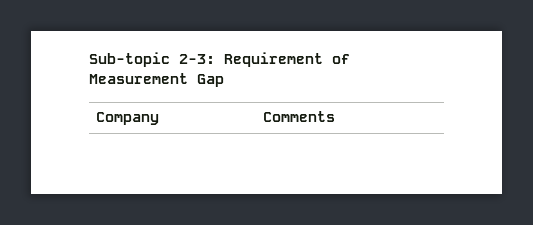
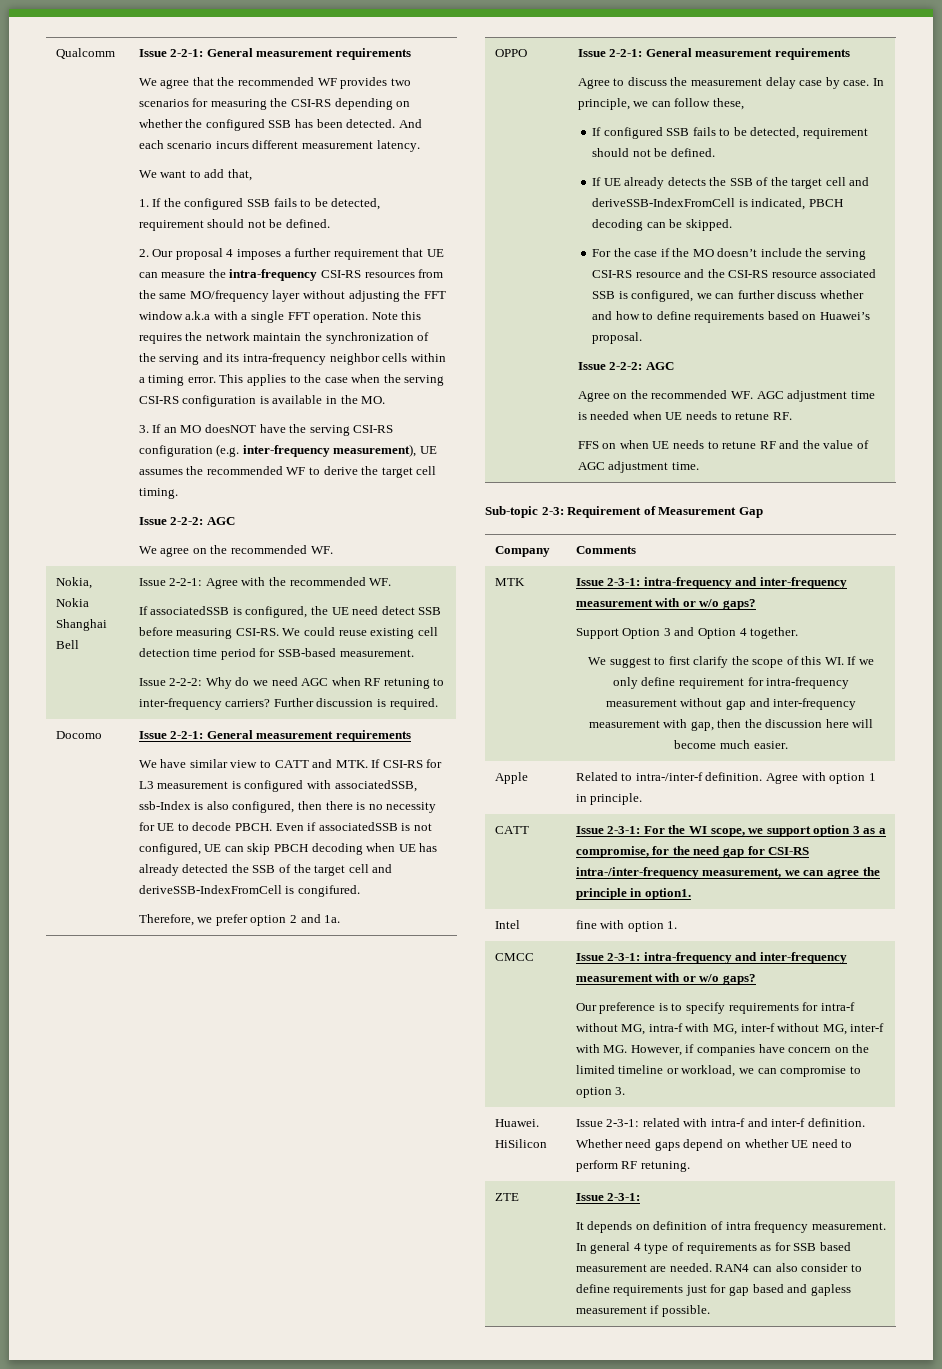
+ Qualcomm | Issue 2-2-1: General measurement requirements
+ We agree that the recommended WF provides two scenarios for measuring the CSI-RS depending on whether the configured SSB has been detected. And each scenario incurs different measurement latency.
+ We want to add that,
+ 1. If the configured SSB fails to be detected, requirement should not be defined.
+ 2. Our proposal 4 imposes a further requirement that UE can measure the intra-frequency CSI-RS resources from the same MO/frequency layer without adjusting the FFT window a.k.a with a single FFT operation. Note this requires the network maintain the synchronization of the serving and its intra-frequency neighbor cells within a timing error. This applies to the case when the serving CSI-RS configuration is available in the MO.
+ 3. If an MO doesNOT have the serving CSI-RS configuration (e.g. inter-frequency measurement), UE assumes the recommended WF to derive the target cell timing.
+ Issue 2-2-2: AGC
+ We agree on the recommended WF.
+ Nokia, Nokia Shanghai Bell | Issue 2-2-1: Agree with the recommended WF.
+ If associatedSSB is configured, the UE need detect SSB before measuring CSI-RS. We could reuse existing cell detection time period for SSB-based measurement.
+ Issue 2-2-2: Why do we need AGC when RF retuning to inter-frequency carriers? Further discussion is required.
+ Docomo | Issue 2-2-1: General measurement requirements
+ We have similar view to CATT and MTK. If CSI-RS for L3 measurement is configured with associatedSSB, ssb-Index is also configured, then there is no necessity for UE to decode PBCH. Even if associatedSSB is not configured, UE can skip PBCH decoding when UE has already detected the SSB of the target cell and deriveSSB-IndexFromCell is congifured.
+ Therefore, we prefer option 2 and 1a.
+ OPPO | Issue 2-2-1: General measurement requirements
+ Agree to discuss the measurement delay case by case. In principle, we can follow these,
+ If configured SSB fails to be detected, requirement should not be defined.
+ If UE already detects the SSB of the target cell and deriveSSB-IndexFromCell is indicated, PBCH decoding can be skipped.
+ For the case if the MO doesn’t include the serving CSI-RS resource and the CSI-RS resource associated SSB is configured, we can further discuss whether and how to define requirements based on Huawei’s proposal.
+ Issue 2-2-2: AGC
+ Agree on the recommended WF. AGC adjustment time is needed when UE needs to retune RF.
+ FFS on when UE needs to retune RF and the value of AGC adjustment time.
+ MTK | Issue 2-3-1: intra-frequency and inter-frequency measurement with or w/o gaps?
+ Support Option 3 and Option 4 together.
+ We suggest to first clarify the scope of this WI. If we only define requirement for intra-frequency measurement without gap and inter-frequency measurement with gap, then the discussion here will become much easier.
+ Apple | Related to intra-/inter-f definition. Agree with option 1 in principle.
+ CATT | Issue 2-3-1: For the WI scope, we support option 3 as a compromise, for the need gap for CSI-RS intra-/inter-frequency measurement, we can agree the principle in option1.
+ Intel | fine with option 1.
+ CMCC | Issue 2-3-1: intra-frequency and inter-frequency measurement with or w/o gaps?
+ Our preference is to specify requirements for intra-f without MG, intra-f with MG, inter-f without MG, inter-f with MG. However, if companies have concern on the limited timeline or workload, we can compromise to option 3.
+ Huawei. HiSilicon | Issue 2-3-1: related with intra-f and inter-f definition. Whether need gaps depend on whether UE need to perform RF retuning.
+ ZTE | Issue 2-3-1:
+ It depends on definition of intra frequency measurement. In general 4 type of requirements as for SSB based measurement are needed. RAN4 can also consider to define requirements just for gap based and gapless measurement if possible.

